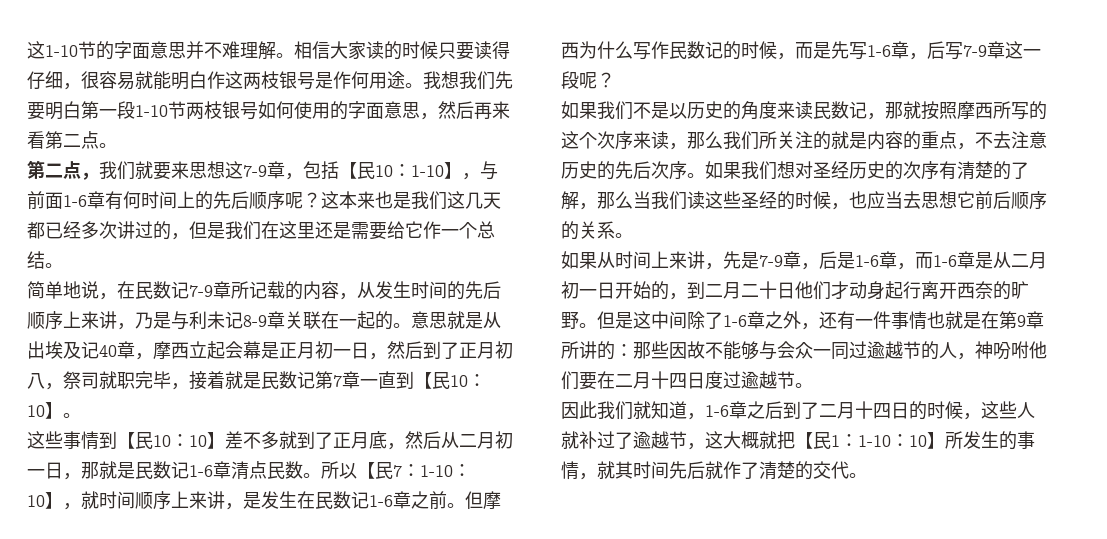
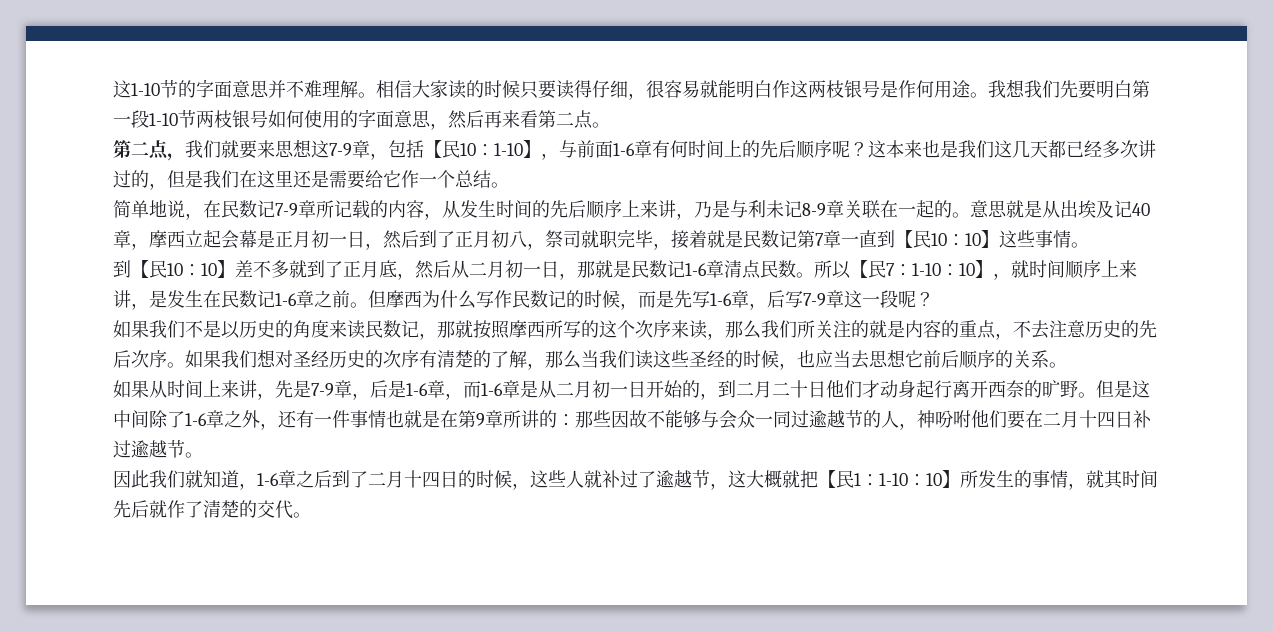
- 意思就是从出埃及记40章，摩西立起会幕是正月初一日，然后到了正月初八，祭司就职完毕，接着就是民数记第7章一直到【民10：10】。
- 这些事情到【民10：10】差不多就到了正月底，然后从二月初一日，那就是民数记1-6章清点民数。
+ 意思就是从出埃及记40章，摩西立起会幕是正月初一日，然后到了正月初八，祭司就职完毕，接着就是民数记第7章一直到【民10：10】这些事情。
+ 到【民10：10】差不多就到了正月底，然后从二月初一日，那就是民数记1-6章清点民数。
- 但是这中间除了1-6章之外，还有一件事情也就是在第9章所讲的：那些因故不能够与会众一同过逾越节的人，神吩咐他们要在二月十四日度过逾越节。
+ 但是这中间除了1-6章之外，还有一件事情也就是在第9章所讲的：那些因故不能够与会众一同过逾越节的人，神吩咐他们要在二月十四日补过逾越节。

